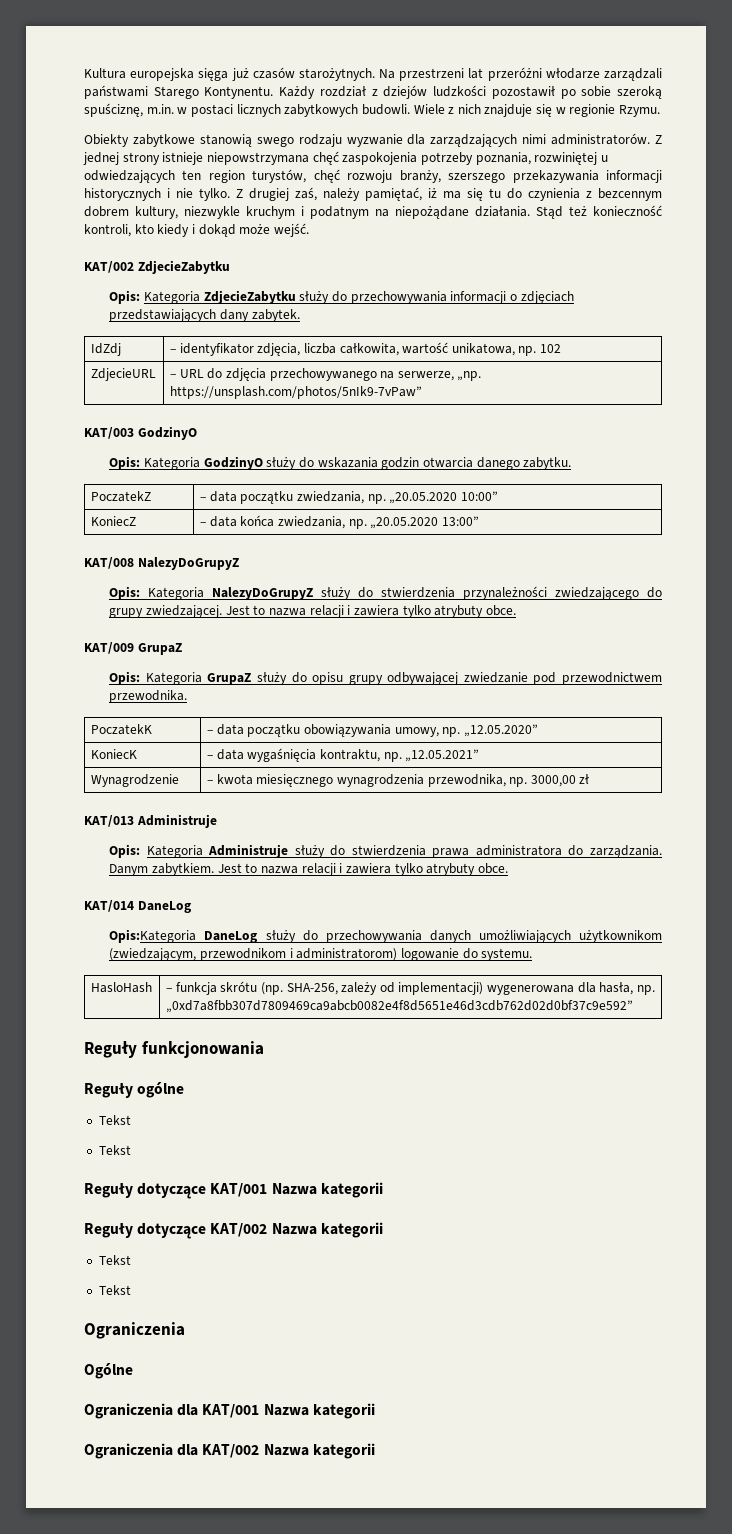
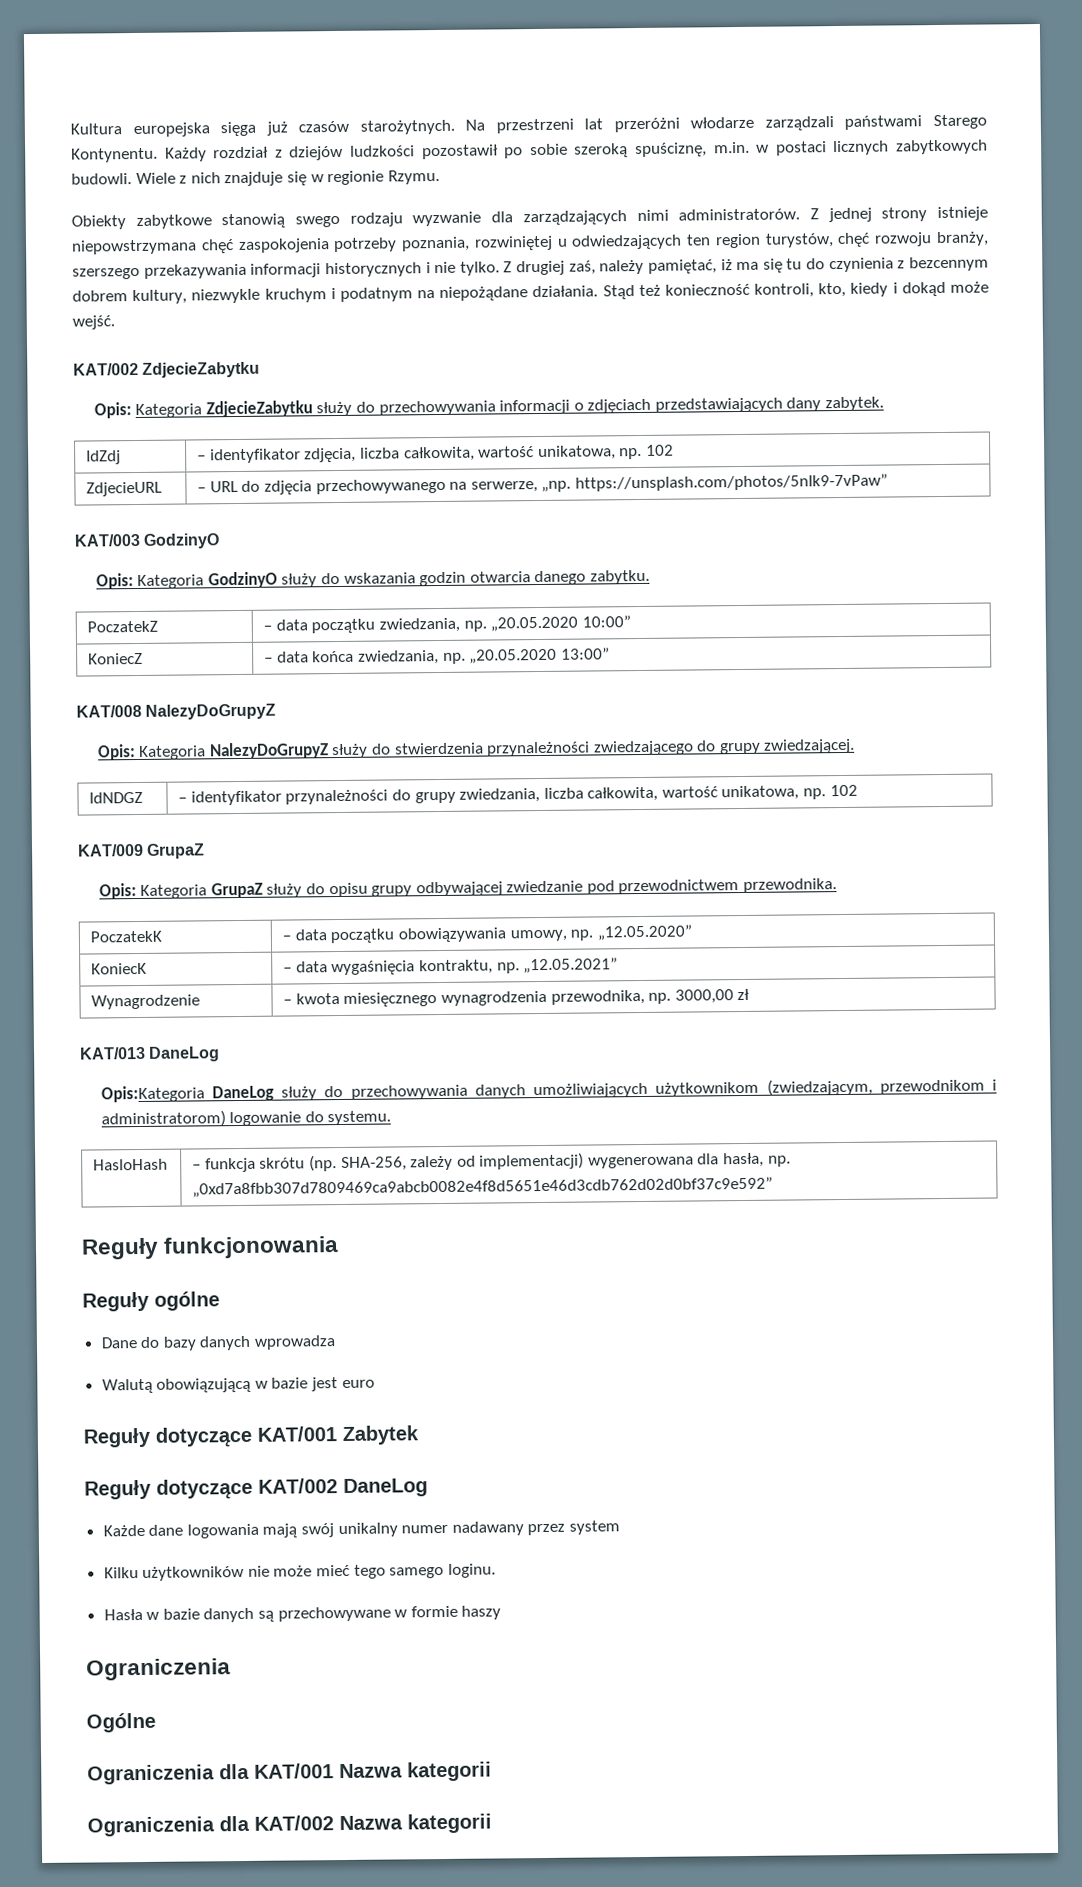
- Stąd też konieczność kontroli, kto kiedy i dokąd może wejść.
+ Stąd też konieczność kontroli, kto, kiedy i dokąd może wejść.
- Opis: Kategoria NalezyDoGrupyZ służy do stwierdzenia przynależności zwiedzającego do grupy zwiedzającej. Jest to nazwa relacji i zawiera tylko atrybuty obce.
+ Opis: Kategoria NalezyDoGrupyZ służy do stwierdzenia przynależności zwiedzającego do grupy zwiedzającej.
+ IdNDGZ | – identyfikator przynależności do grupy zwiedzania, liczba całkowita, wartość unikatowa, np. 102
- KAT/013 Administruje
- Opis: Kategoria Administruje służy do stwierdzenia prawa administratora do zarządzania. Danym zabytkiem. Jest to nazwa relacji i zawiera tylko atrybuty obce.
- KAT/014 DaneLog
+ KAT/013 DaneLog
  Reguły ogólne
- Tekst
- Tekst
+ Dane do bazy danych wprowadza
+ Walutą obowiązującą w bazie jest euro
- Reguły dotyczące KAT/001 Nazwa kategorii
+ Reguły dotyczące KAT/001 Zabytek
- Reguły dotyczące KAT/002 Nazwa kategorii
- Tekst
- Tekst
+ Reguły dotyczące KAT/002 DaneLog
+ Każde dane logowania mają swój unikalny numer nadawany przez system
+ Kilku użytkowników nie może mieć tego samego loginu.
+ Hasła w bazie danych są przechowywane w formie haszy

